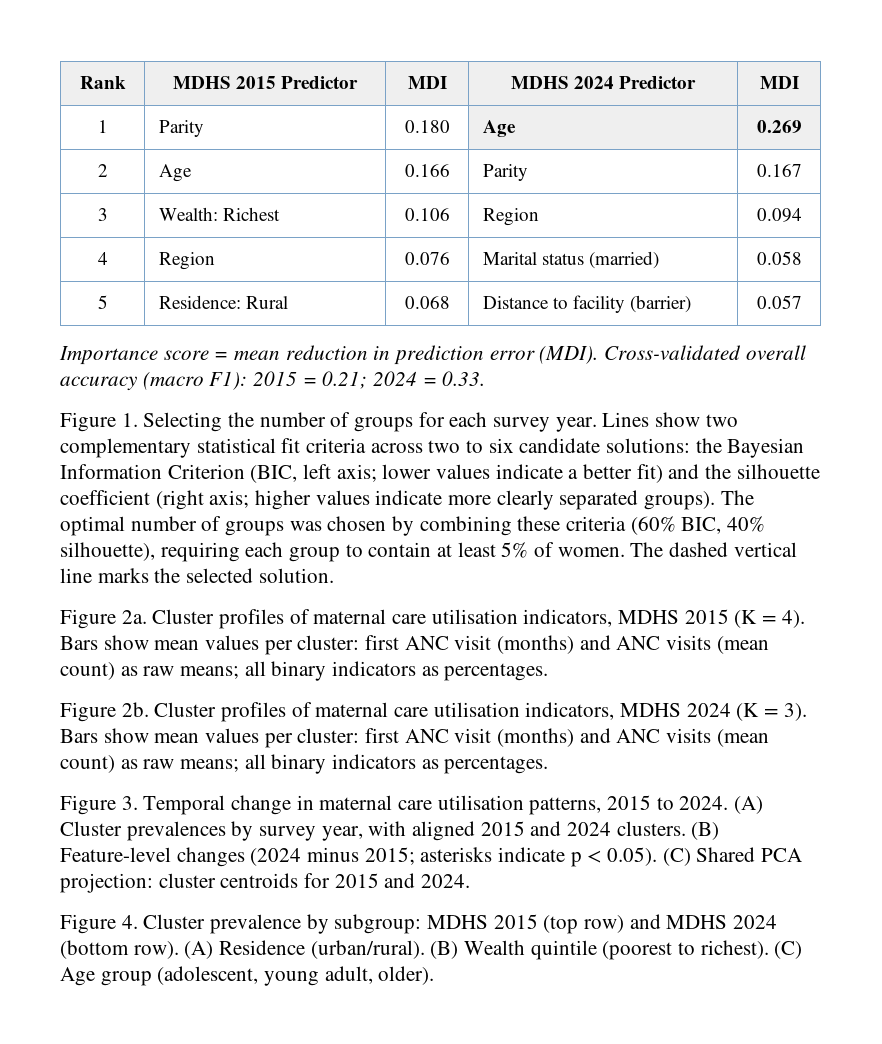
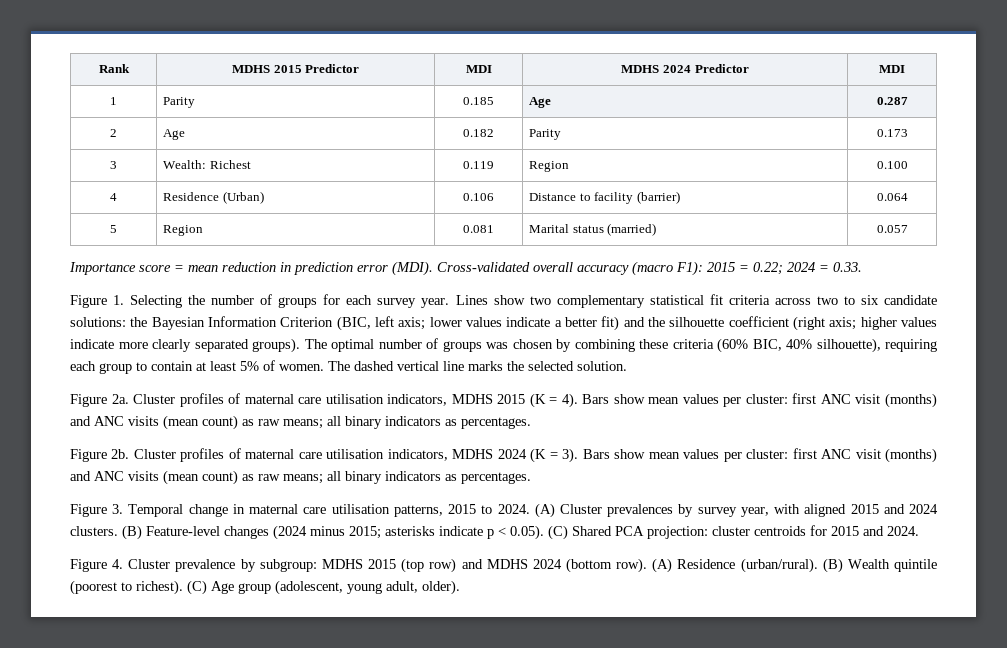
- 1 | Parity | 0.180 | Age | 0.269
+ 1 | Parity | 0.185 | Age | 0.287
- 2 | Age | 0.166 | Parity | 0.167
+ 2 | Age | 0.182 | Parity | 0.173
- 3 | Wealth: Richest | 0.106 | Region | 0.094
+ 3 | Wealth: Richest | 0.119 | Region | 0.100
- 4 | Region | 0.076 | Marital status (married) | 0.058
- 5 | Residence: Rural | 0.068 | Distance to facility (barrier) | 0.057
+ 4 | Residence (Urban) | 0.106 | Distance to facility (barrier) | 0.064
+ 5 | Region | 0.081 | Marital status (married) | 0.057
- Cross-validated overall accuracy (macro F1): 2015 = 0.21; 2024 = 0.33.
+ Cross-validated overall accuracy (macro F1): 2015 = 0.22; 2024 = 0.33.

